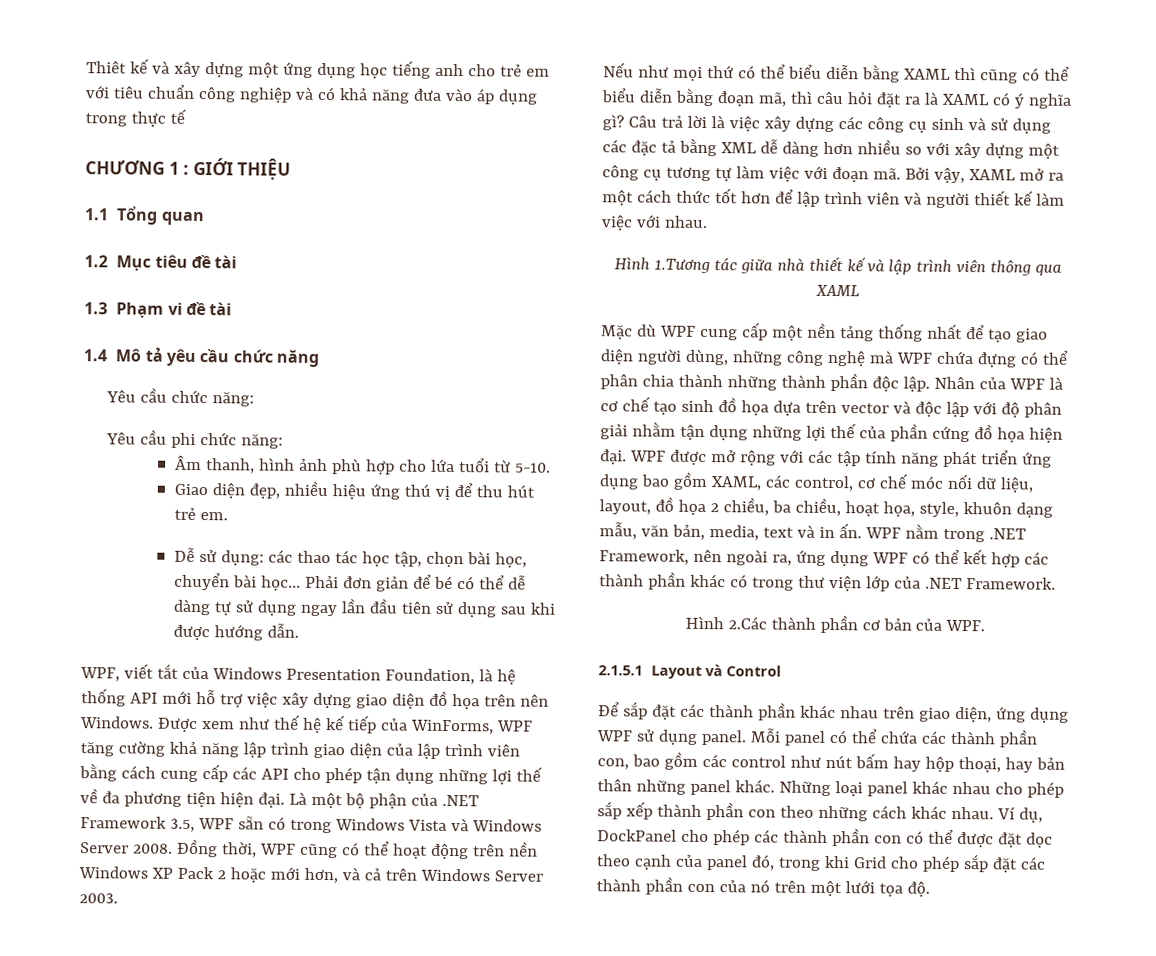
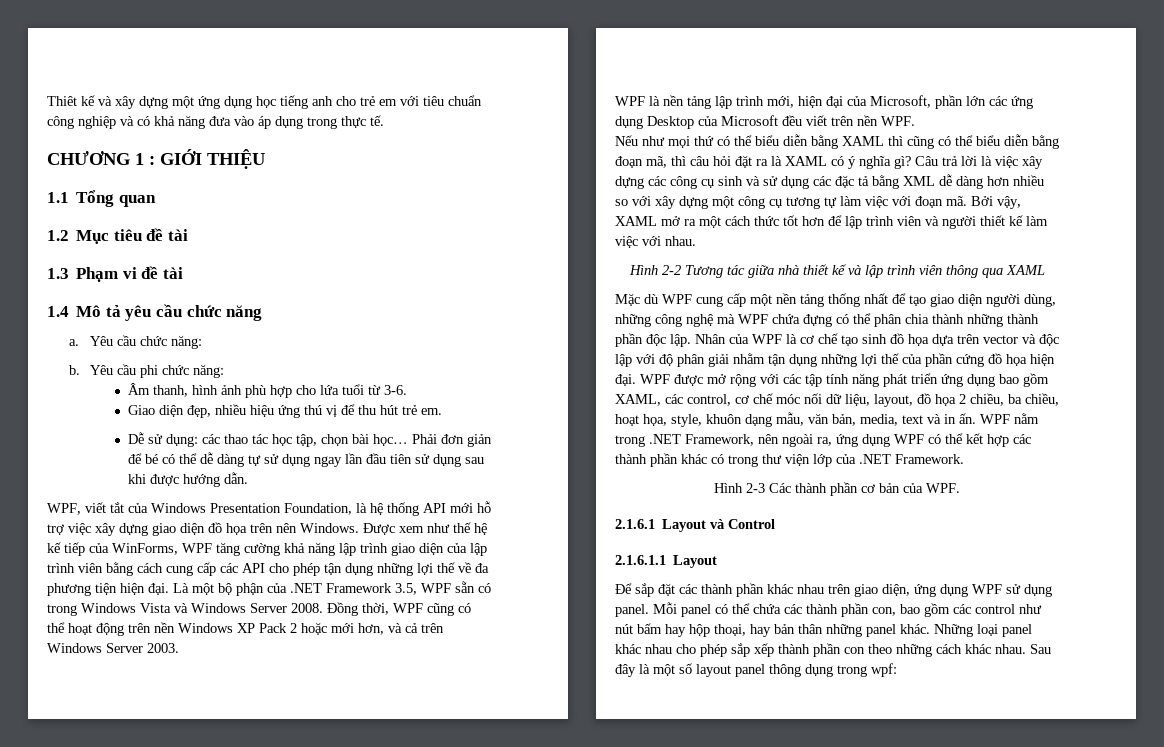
- Thiêt kế và xây dựng một ứng dụng học tiếng anh cho trẻ em với tiêu chuẩn công nghiệp và có khả năng đưa vào áp dụng trong thực tế
+ Thiêt kế và xây dựng một ứng dụng học tiếng anh cho trẻ em với tiêu chuẩn công nghiệp và có khả năng đưa vào áp dụng trong thực tế.
+ a.
+ b.
- Âm thanh, hình ảnh phù hợp cho lứa tuổi từ 5-10.
+ Âm thanh, hình ảnh phù hợp cho lứa tuổi từ 3-6.
- Dễ sử dụng: các thao tác học tập, chọn bài học, chuyển bài học…
+ Dễ sử dụng: các thao tác học tập, chọn bài học…
+ WPF là nền tảng lập trình mới, hiện đại của Microsoft, phần lớn các ứng dụng Desktop của Microsoft đều viết trên nền WPF.
- Hình 1.Tương tác giữa nhà thiết kế và lập trình viên thông qua XAML
+ Hình 2-2 Tương tác giữa nhà thiết kế và lập trình viên thông qua XAML
- Hình 2.Các thành phần cơ bản của WPF.
+ Hình 2-3 Các thành phần cơ bản của WPF.
- 2.1.5.1 Layout và Control
+ 2.1.6.1 Layout và Control
+ 2.1.6.1.1 Layout
- Ví dụ, DockPanel cho phép các thành phần con có thể được đặt dọc theo cạnh của panel đó, trong khi Grid cho phép sắp đặt các thành phần con của nó trên một lưới tọa độ.
+ Sau đây là một số layout panel thông dụng trong wpf:

